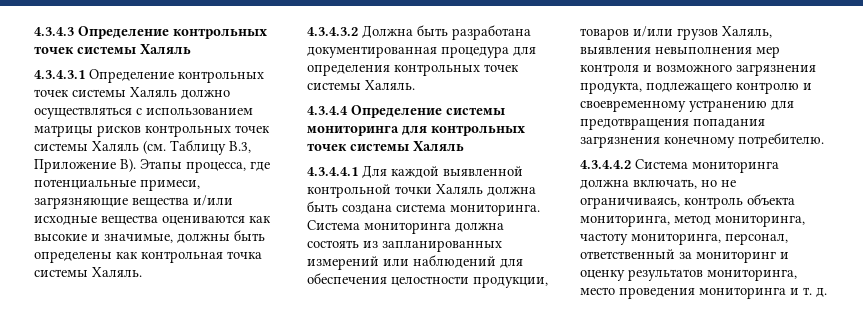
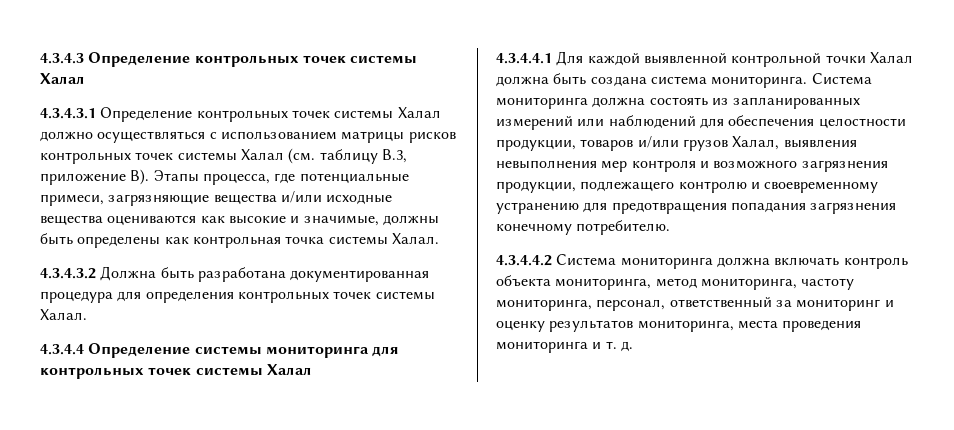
- 4.3.4.3 Определение контрольных точек системы Халяль
+ 4.3.4.3 Определение контрольных точек системы Халал
- 4.3.4.3.1 Определение контрольных точек системы Халяль должно осуществляться с использованием матрицы рисков контрольных точек системы Халяль (см. Таблицу B.3, Приложение B). Этапы процесса, где потенциальные примеси, загрязняющие вещества и/или исходные вещества оцениваются как высокие и значимые, должны быть определены как контрольная точка системы Халяль.
+ 4.3.4.3.1 Определение контрольных точек системы Халал должно осуществляться с использованием матрицы рисков контрольных точек системы Халал (см. таблицу B.3, приложение B). Этапы процесса, где потенциальные примеси, загрязняющие вещества и/или исходные вещества оцениваются как высокие и значимые, должны быть определены как контрольная точка системы Халал.
- 4.3.4.3.2 Должна быть разработана документированная процедура для определения контрольных точек системы Халяль.
+ 4.3.4.3.2 Должна быть разработана документированная процедура для определения контрольных точек системы Халал.
- 4.3.4.4 Определение системы мониторинга для контрольных точек системы Халяль
+ 4.3.4.4 Определение системы мониторинга для контрольных точек системы Халал
- 4.3.4.4.1 Для каждой выявленной контрольной точки Халяль должна быть создана система мониторинга.
+ 4.3.4.4.1 Для каждой выявленной контрольной точки Халал должна быть создана система мониторинга.
- Система мониторинга должна состоять из запланированных измерений или наблюдений для обеспечения целостности продукции, товаров и/или грузов Халяль, выявления невыполнения мер контроля и возможного загрязнения продукта, подлежащего контролю и своевременному устранению для предотвращения попадания загрязнения конечному потребителю.
+ Система мониторинга должна состоять из запланированных измерений или наблюдений для обеспечения целостности продукции, товаров и/или грузов Халал, выявления невыполнения мер контроля и возможного загрязнения продукции, подлежащего контролю и своевременному устранению для предотвращения попадания загрязнения конечному потребителю.
- 4.3.4.4.2 Система мониторинга должна включать, но не ограничиваясь, контроль объекта мониторинга, метод мониторинга, частоту мониторинга, персонал, ответственный за мониторинг и оценку результатов мониторинга, место проведения мониторинга и т. д.
+ 4.3.4.4.2 Система мониторинга должна включать контроль объекта мониторинга, метод мониторинга, частоту мониторинга, персонал, ответственный за мониторинг и оценку результатов мониторинга, места проведения мониторинга и т. д.

